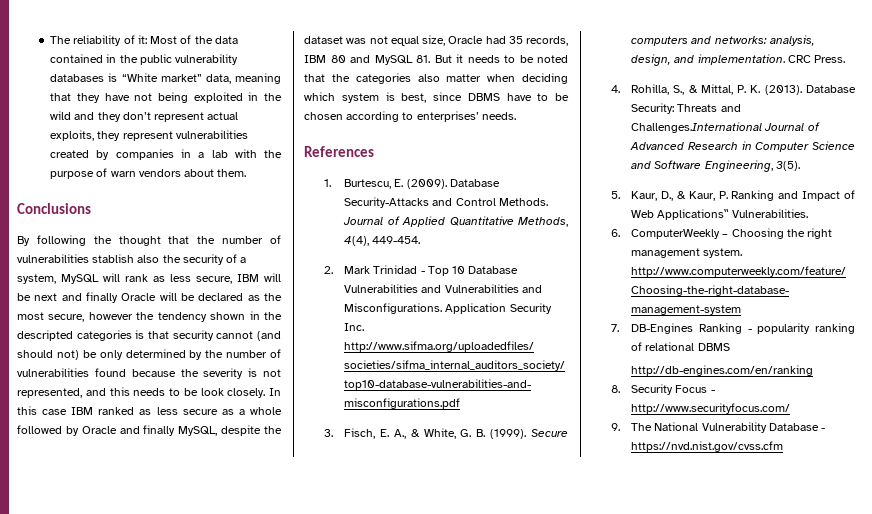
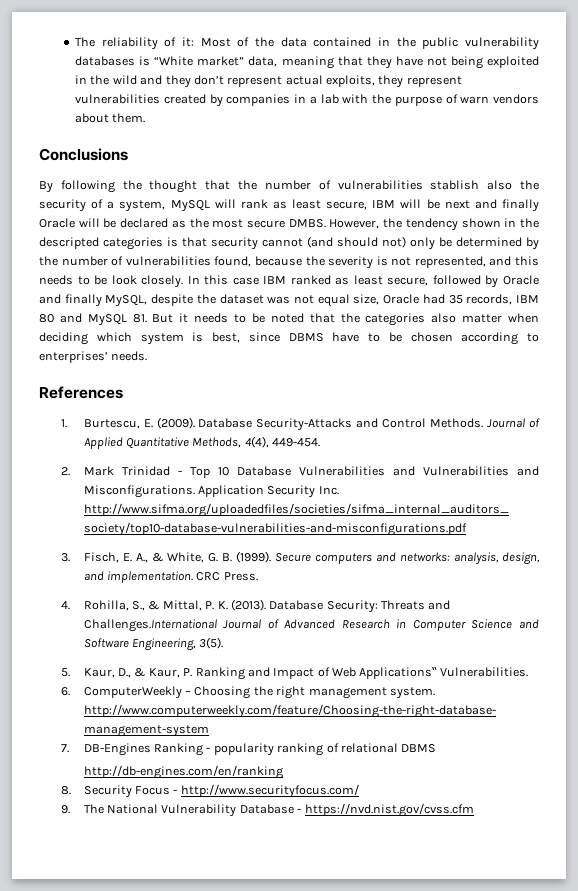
- By following the thought that the number of vulnerabilities stablish also the security of a system, MySQL will rank as less secure, IBM will be next and finally Oracle will be declared as the most secure, however the tendency shown in the descripted categories is that security cannot (and should not) be only determined by the number of vulnerabilities found because the severity is not represented, and this needs to be look closely.
+ By following the thought that the number of vulnerabilities stablish also the security of a system, MySQL will rank as least secure, IBM will be next and finally Oracle will be declared as the most secure DMBS. However, the tendency shown in the descripted categories is that security cannot (and should not) only be determined by the number of vulnerabilities found, because the severity is not represented, and this needs to be look closely.
- In this case IBM ranked as less secure as a whole followed by Oracle and finally MySQL, despite the dataset was not equal size, Oracle had 35 records, IBM 80 and MySQL 81. But it needs to be noted that the categories also matter when deciding which system is best, since DBMS have to be chosen according to enterprises’ needs.
+ In this case IBM ranked as least secure, followed by Oracle and finally MySQL, despite the dataset was not equal size, Oracle had 35 records, IBM 80 and MySQL 81. But it needs to be noted that the categories also matter when deciding which system is best, since DBMS have to be chosen according to enterprises’ needs.

